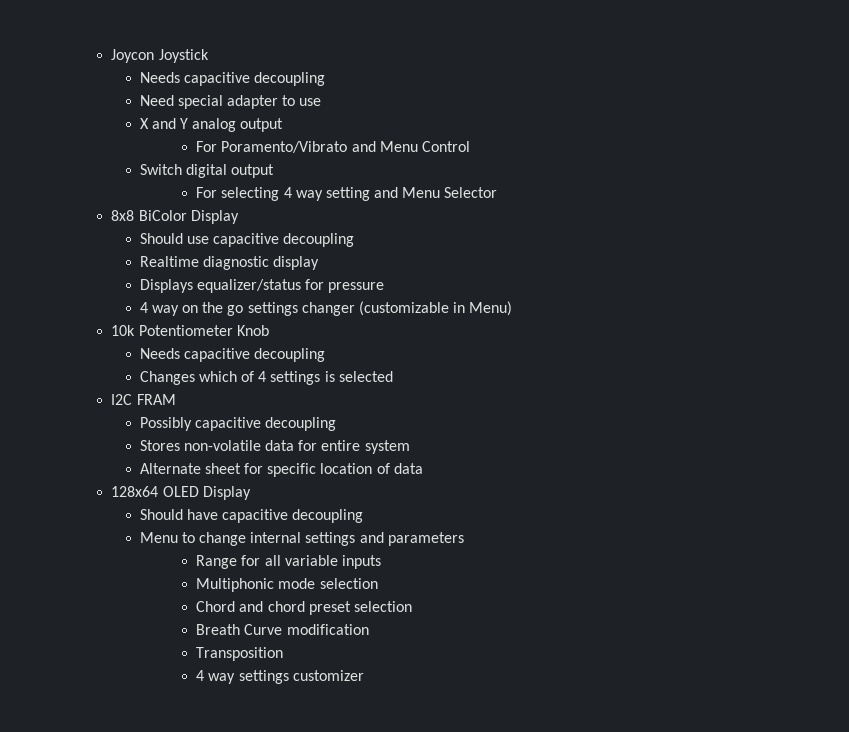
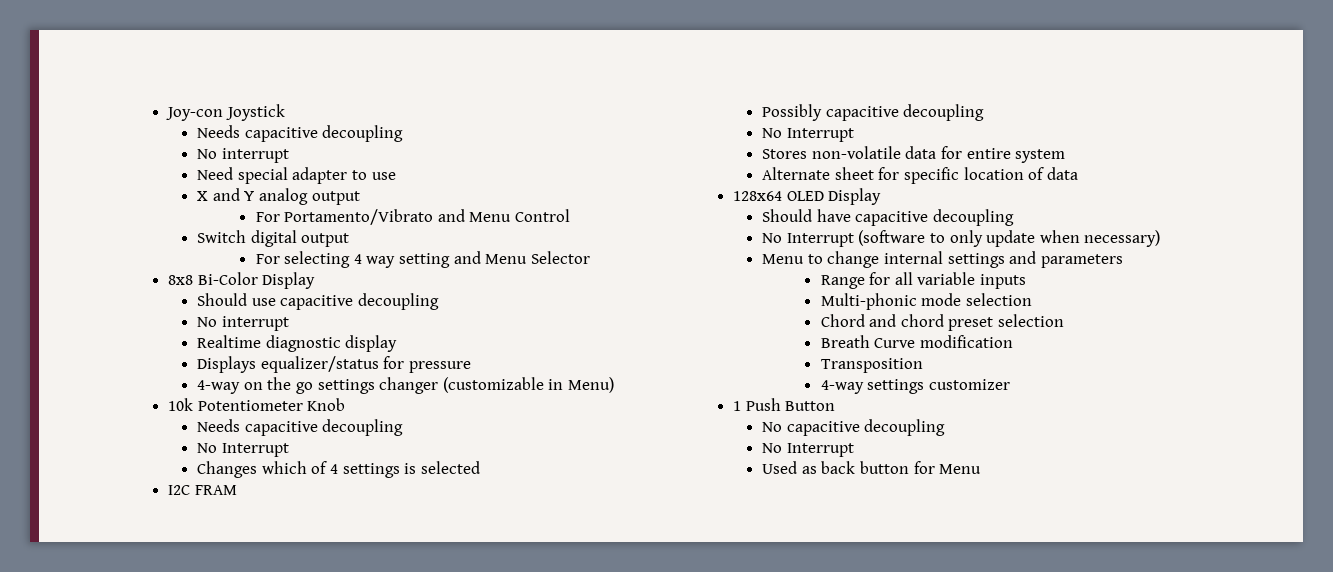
- Joycon Joystick
+ Joy-con Joystick
  Needs capacitive decoupling
+ No interrupt
- For Poramento/Vibrato and Menu Control
+ For Portamento/Vibrato and Menu Control
- 8x8 BiColor Display
+ 8x8 Bi-Color Display
  Should use capacitive decoupling
+ No interrupt
- 4 way on the go settings changer (customizable in Menu)
+ 4-way on the go settings changer (customizable in Menu)
  10k Potentiometer Knob
  Needs capacitive decoupling
+ No Interrupt
  Possibly capacitive decoupling
+ No Interrupt
+ No Interrupt (software to only update when necessary)
- Multiphonic mode selection
+ Multi-phonic mode selection
- 4 way settings customizer
+ 4-way settings customizer
+ 1 Push Button
+ No capacitive decoupling
+ No Interrupt
+ Used as back button for Menu

